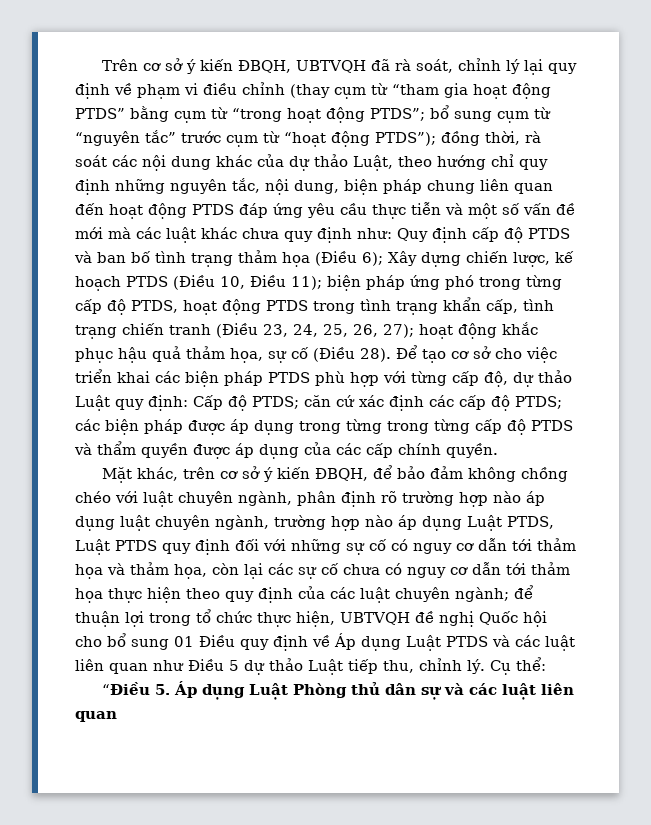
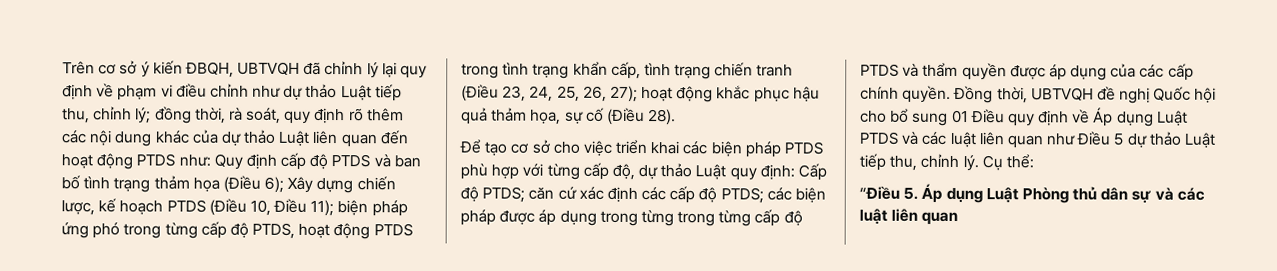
- Trên cơ sở ý kiến ĐBQH, UBTVQH đã rà soát, chỉnh lý lại quy định về phạm vi điều chỉnh (thay cụm từ “tham gia hoạt động PTDS” bằng cụm từ “trong hoạt động PTDS”; bổ sung cụm từ “nguyên tắc” trước cụm từ “hoạt động PTDS”); đồng thời, rà soát các nội dung khác của dự thảo Luật, theo hướng chỉ quy định những nguyên tắc, nội dung, biện pháp chung liên quan đến hoạt động PTDS đáp ứng yêu cầu thực tiễn và một số vấn đề mới mà các luật khác chưa quy định như:
+ Trên cơ sở ý kiến ĐBQH, UBTVQH đã chỉnh lý lại quy định về phạm vi điều chỉnh như dự thảo Luật tiếp thu, chỉnh lý; đồng thời, rà soát, quy định rõ thêm các nội dung khác của dự thảo Luật liên quan đến hoạt động PTDS như:
- hoạt động khắc phục hậu quả thảm họa, sự cố (Điều 28). Để tạo cơ sở cho việc triển khai các biện pháp PTDS phù hợp với từng cấp độ, dự thảo Luật quy định:
+ hoạt động khắc phục hậu quả thảm họa, sự cố (Điều 28).
+ Để tạo cơ sở cho việc triển khai các biện pháp PTDS phù hợp với từng cấp độ, dự thảo Luật quy định:
- các biện pháp được áp dụng trong từng trong từng cấp độ PTDS và thẩm quyền được áp dụng của các cấp chính quyền.
- Mặt khác, trên cơ sở ý kiến ĐBQH, để bảo đảm không chồng chéo với luật chuyên ngành, phân định rõ trường hợp nào áp dụng luật chuyên ngành, trường hợp nào áp dụng Luật PTDS, Luật PTDS quy định đối với những sự cố có nguy cơ dẫn tới thảm họa và thảm họa, còn lại các sự cố chưa có nguy cơ dẫn tới thảm họa thực hiện theo quy định của các luật chuyên ngành; để thuận lợi trong tổ chức thực hiện, UBTVQH đề nghị Quốc hội cho bổ sung 01 Điều quy định về Áp dụng Luật PTDS và các luật liên quan như Điều 5 dự thảo Luật tiếp thu, chỉnh lý.
+ các biện pháp được áp dụng trong từng trong từng cấp độ PTDS và thẩm quyền được áp dụng của các cấp chính quyền. Đồng thời, UBTVQH đề nghị Quốc hội cho bổ sung 01 Điều quy định về Áp dụng Luật PTDS và các luật liên quan như Điều 5 dự thảo Luật tiếp thu, chỉnh lý.

